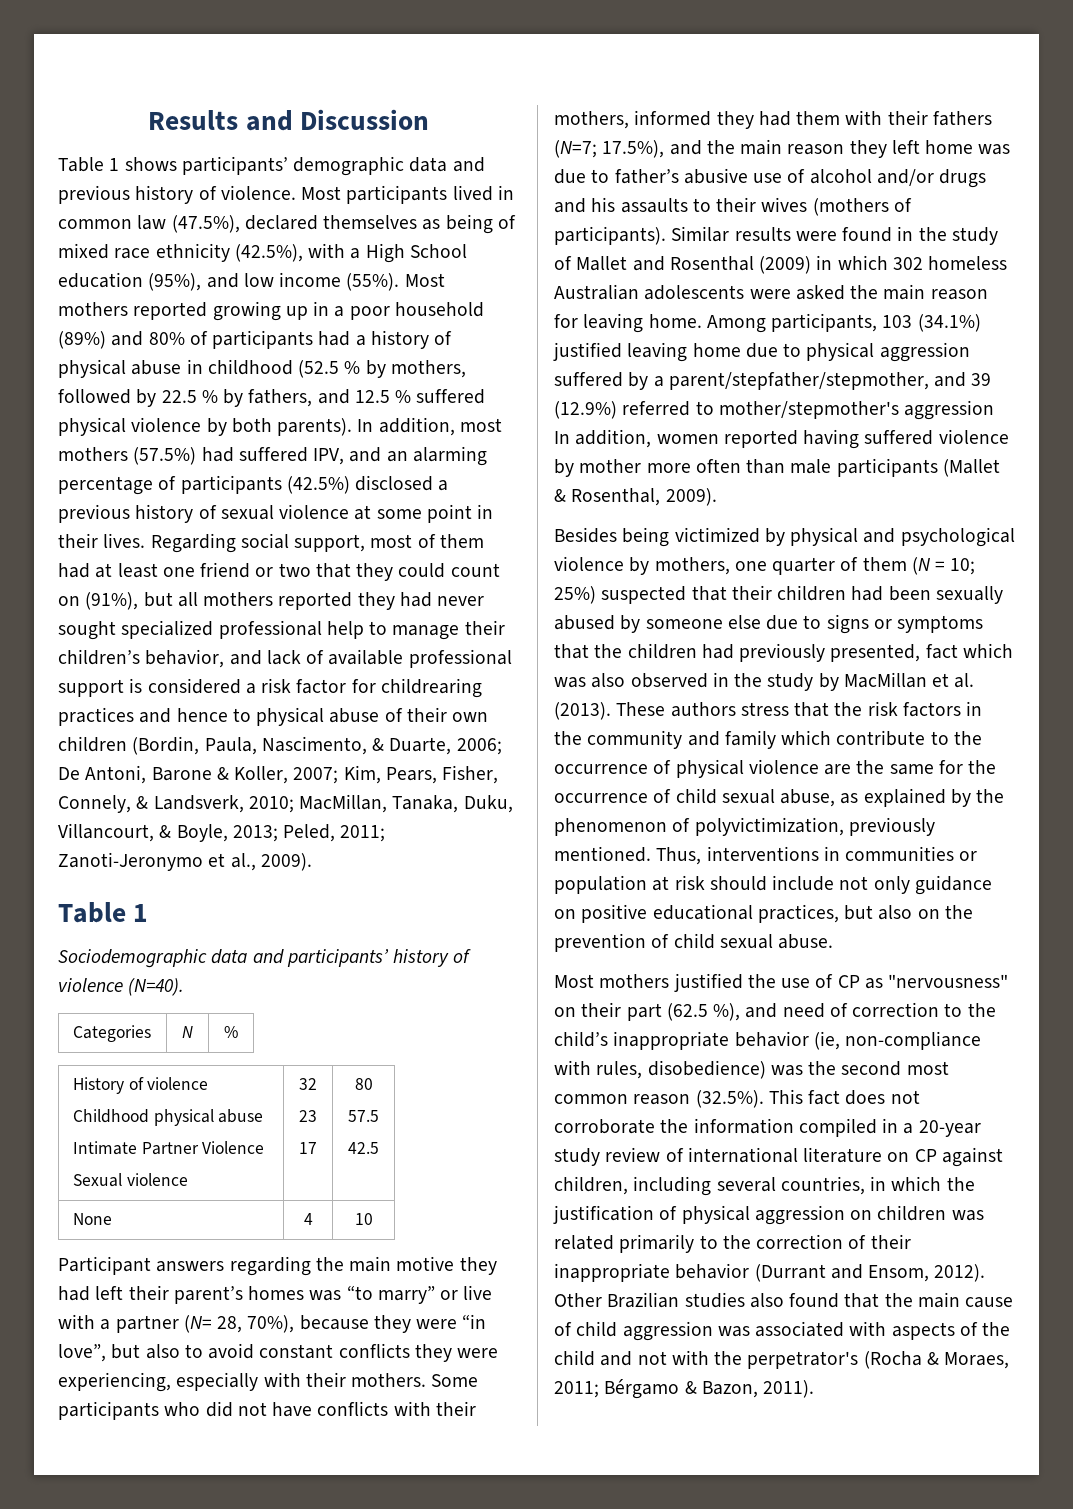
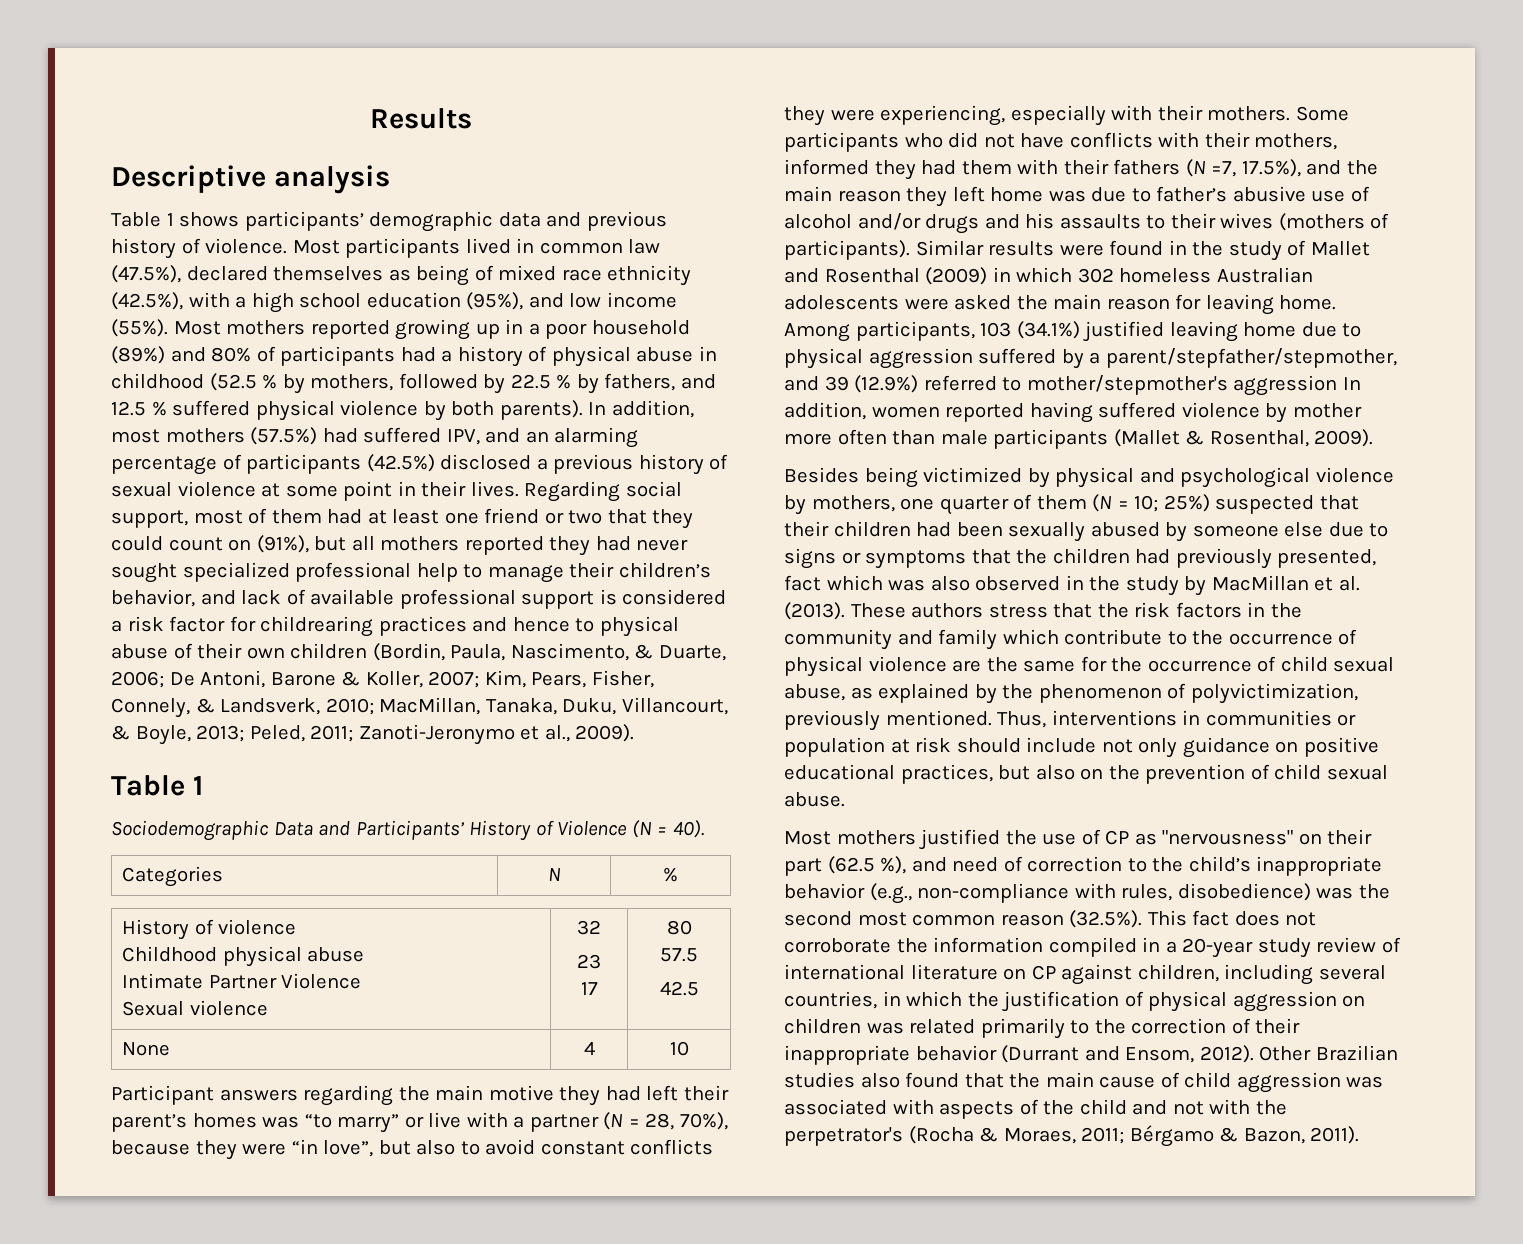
- Results and Discussion
+ Results
+ Descriptive analysis
- Most participants lived in common law (47.5%), declared themselves as being of mixed race ethnicity (42.5%), with a High School education (95%), and low income (55%).
+ Most participants lived in common law (47.5%), declared themselves as being of mixed race ethnicity (42.5%), with a high school education (95%), and low income (55%).
- Sociodemographic data and participants’ history of violence (N=40).
+ Sociodemographic Data and Participants’ History of Violence (N = 40).
- Participant answers regarding the main motive they had left their parent’s homes was “to marry” or live with a partner (N= 28, 70%), because they were “in love”, but also to avoid constant conflicts they were experiencing, especially with their mothers.
+ Participant answers regarding the main motive they had left their parent’s homes was “to marry” or live with a partner (N = 28, 70%), because they were “in love”, but also to avoid constant conflicts they were experiencing, especially with their mothers.
- Some participants who did not have conflicts with their mothers, informed they had them with their fathers (N=7; 17.5%), and the main reason they left home was due to father’s abusive use of alcohol and/or drugs and his assaults to their wives (mothers of participants).
+ Some participants who did not have conflicts with their mothers, informed they had them with their fathers (N =7, 17.5%), and the main reason they left home was due to father’s abusive use of alcohol and/or drugs and his assaults to their wives (mothers of participants).
- Most mothers justified the use of CP as "nervousness" on their part (62.5 %), and need of correction to the child’s inappropriate behavior (ie, non-compliance with rules, disobedience) was the second most common reason (32.5%). This fact does not corroborate the information compiled in a 20-year study review of international literature on CP against children, including several countries, in which the justification of physical aggression on children was related primarily to the correction of their inappropriate behavior (Durrant and Ensom, 2012).
+ Most mothers justified the use of CP as "nervousness" on their part (62.5 %), and need of correction to the child’s inappropriate behavior (e.g., non-compliance with rules, disobedience) was the second most common reason (32.5%). This fact does not corroborate the information compiled in a 20-year study review of international literature on CP against children, including several countries, in which the justification of physical aggression on children was related primarily to the correction of their inappropriate behavior (Durrant and Ensom, 2012).

